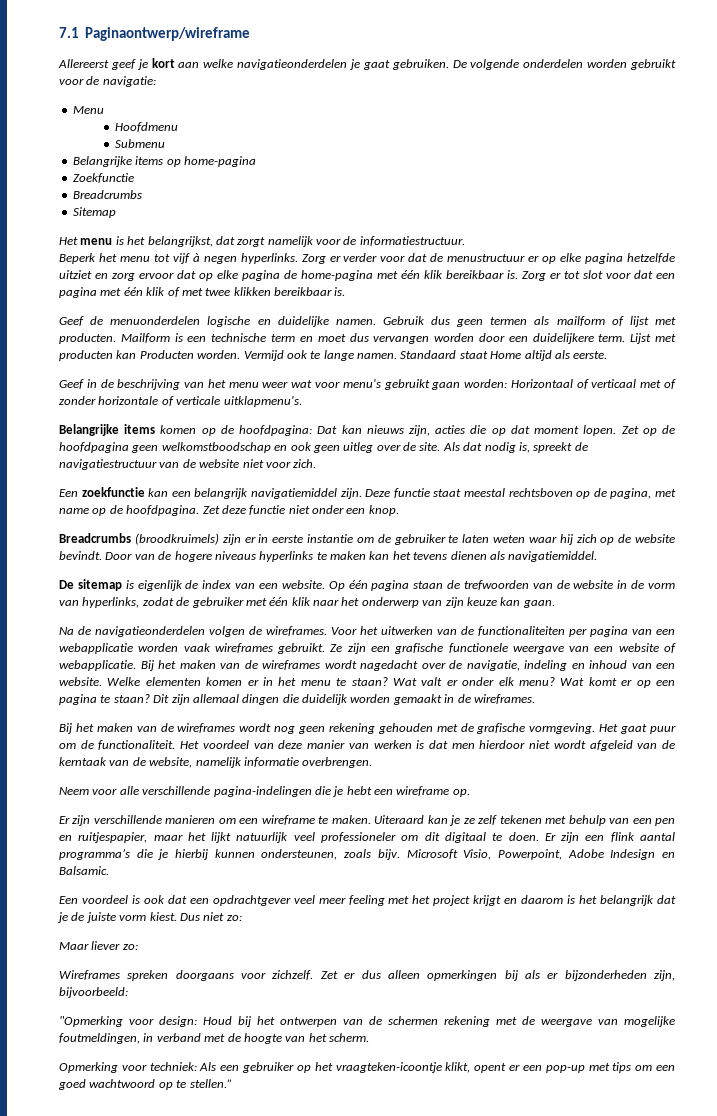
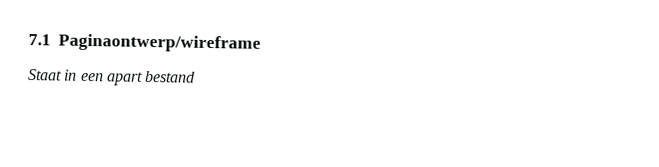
- Allereerst geef je kort aan welke navigatieonderdelen je gaat gebruiken. De volgende onderdelen worden gebruikt voor de navigatie:
- Menu
- Hoofdmenu
- Submenu
- Belangrijke items op home-pagina
- Zoekfunctie
- Breadcrumbs
- Sitemap
- Het menu is het belangrijkst, dat zorgt namelijk voor de informatiestructuur.
- Beperk het menu tot vijf à negen hyperlinks. Zorg er verder voor dat de menustructuur er op elke pagina hetzelfde uitziet en zorg ervoor dat op elke pagina de home-pagina met één klik bereikbaar is. Zorg er tot slot voor dat een pagina met één klik of met twee klikken bereikbaar is.
- Geef de menuonderdelen logische en duidelijke namen. Gebruik dus geen termen als mailform of lijst met producten. Mailform is een technische term en moet dus vervangen worden door een duidelijkere term. Lijst met producten kan Producten worden. Vermijd ook te lange namen. Standaard staat Home altijd als eerste.
- Geef in de beschrijving van het menu weer wat voor menu's gebruikt gaan worden: Horizontaal of verticaal met of zonder horizontale of verticale uitklapmenu's.
- Belangrijke items komen op de hoofdpagina: Dat kan nieuws zijn, acties die op dat moment lopen. Zet op de hoofdpagina geen welkomstboodschap en ook geen uitleg over de site. Als dat nodig is, spreekt de navigatiestructuur van de website niet voor zich.
- Een zoekfunctie kan een belangrijk navigatiemiddel zijn. Deze functie staat meestal rechtsboven op de pagina, met name op de hoofdpagina. Zet deze functie niet onder een knop.
- Breadcrumbs (broodkruimels) zijn er in eerste instantie om de gebruiker te laten weten waar hij zich op de website bevindt. Door van de hogere niveaus hyperlinks te maken kan het tevens dienen als navigatiemiddel.
- De sitemap is eigenlijk de index van een website. Op één pagina staan de trefwoorden van de website in de vorm van hyperlinks, zodat de gebruiker met één klik naar het onderwerp van zijn keuze kan gaan.
- Na de navigatieonderdelen volgen de wireframes. Voor het uitwerken van de functionaliteiten per pagina van een webapplicatie worden vaak wireframes gebruikt. Ze zijn een grafische functionele weergave van een website of webapplicatie. Bij het maken van de wireframes wordt nagedacht over de navigatie, indeling en inhoud van een website. Welke elementen komen er in het menu te staan? Wat valt er onder elk menu? Wat komt er op een pagina te staan? Dit zijn allemaal dingen die duidelijk worden gemaakt in de wireframes.
- Bij het maken van de wireframes wordt nog geen rekening gehouden met de grafische vormgeving. Het gaat puur om de functionaliteit. Het voordeel van deze manier van werken is dat men hierdoor niet wordt afgeleid van de kerntaak van de website, namelijk informatie overbrengen.
- Neem voor alle verschillende pagina-indelingen die je hebt een wireframe op.
- Er zijn verschillende manieren om een wireframe te maken. Uiteraard kan je ze zelf tekenen met behulp van een pen en ruitjespapier, maar het lijkt natuurlijk veel professioneler om dit digitaal te doen. Er zijn een flink aantal programma’s die je hierbij kunnen ondersteunen, zoals bijv. Microsoft Visio, Powerpoint, Adobe Indesign en Balsamic.
- Een voordeel is ook dat een opdrachtgever veel meer feeling met het project krijgt en daarom is het belangrijk dat je de juiste vorm kiest. Dus niet zo:
- Maar liever zo:
- Wireframes spreken doorgaans voor zichzelf. Zet er dus alleen opmerkingen bij als er bijzonderheden zijn, bijvoorbeeld:
- "Opmerking voor design: Houd bij het ontwerpen van de schermen rekening met de weergave van mogelijke foutmeldingen, in verband met de hoogte van het scherm.
- Opmerking voor techniek: Als een gebruiker op het vraagteken-icoontje klikt, opent er een pop-up met tips om een goed wachtwoord op te stellen.”
+ Staat in een apart bestand

